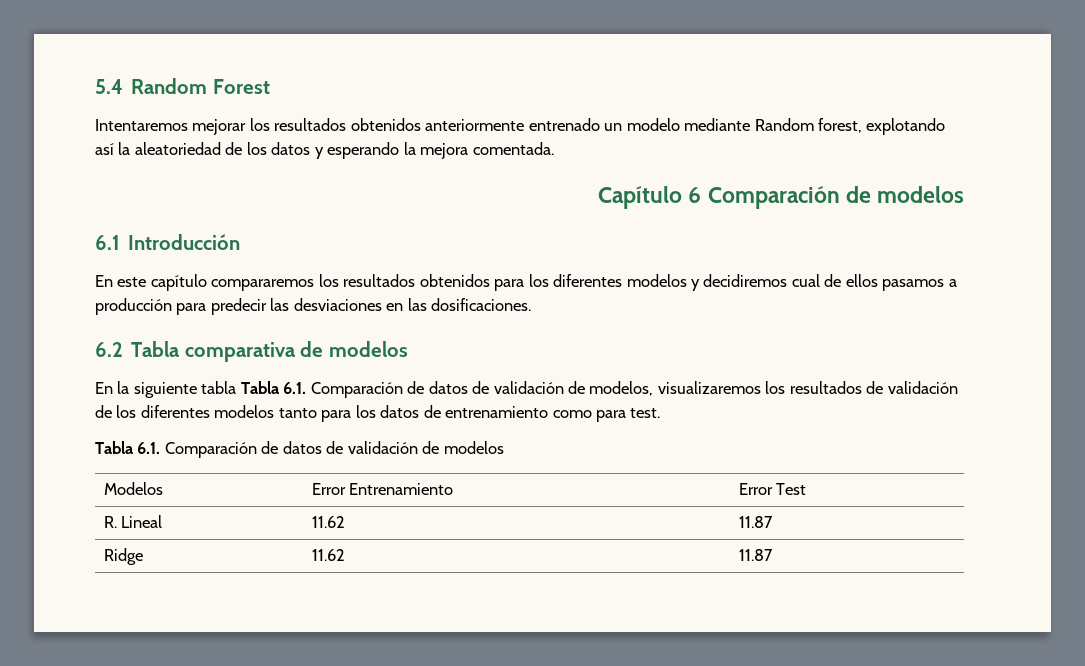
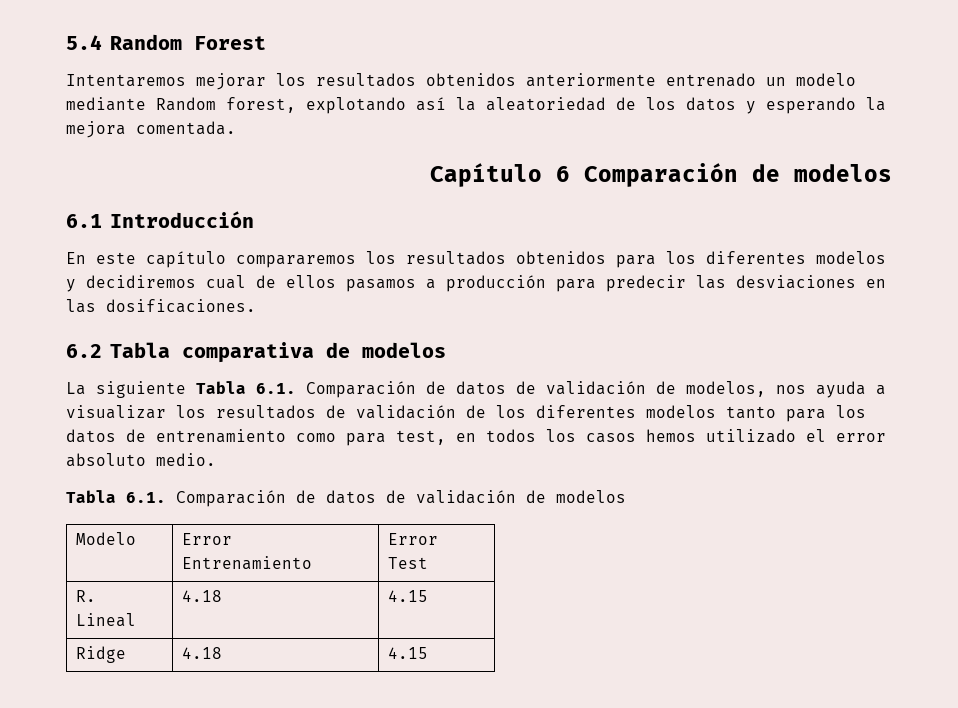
- En la siguiente tabla Tabla 6.1. Comparación de datos de validación de modelos, visualizaremos los resultados de validación de los diferentes modelos tanto para los datos de entrenamiento como para test.
+ La siguiente Tabla 6.1. Comparación de datos de validación de modelos, nos ayuda a visualizar los resultados de validación de los diferentes modelos tanto para los datos de entrenamiento como para test, en todos los casos hemos utilizado el error absoluto medio.
- Modelos | Error Entrenamiento | Error Test
+ Modelo | Error Entrenamiento | Error Test
- R. Lineal | 11.62 | 11.87
+ R. Lineal | 4.18 | 4.15
- Ridge | 11.62 | 11.87
+ Ridge | 4.18 | 4.15

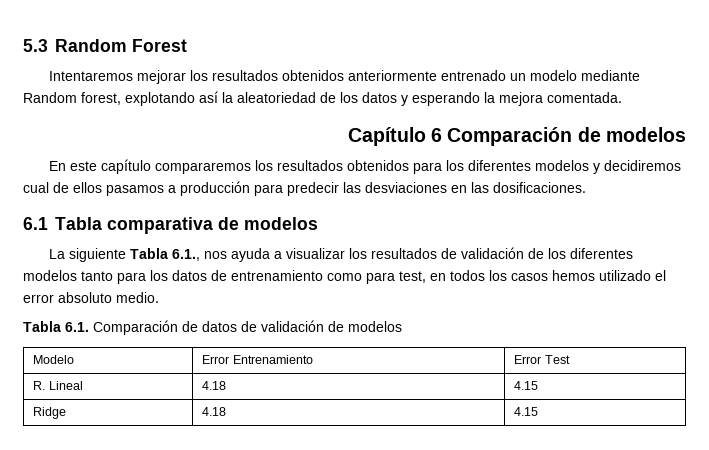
- 5.4 Random Forest
+ 5.3 Random Forest
- 6.1 Introducción
- 6.2 Tabla comparativa de modelos
+ 6.1 Tabla comparativa de modelos
- La siguiente Tabla 6.1. Comparación de datos de validación de modelos, nos ayuda a visualizar los resultados de validación de los diferentes modelos tanto para los datos de entrenamiento como para test, en todos los casos hemos utilizado el error absoluto medio.
+ La siguiente Tabla 6.1., nos ayuda a visualizar los resultados de validación de los diferentes modelos tanto para los datos de entrenamiento como para test, en todos los casos hemos utilizado el error absoluto medio.

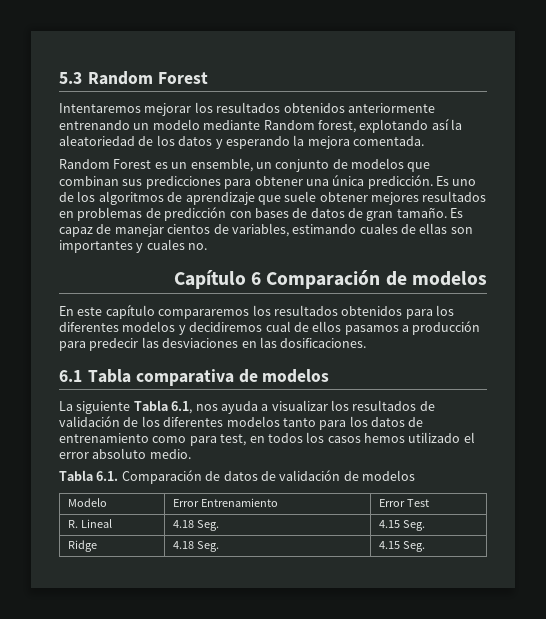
- Intentaremos mejorar los resultados obtenidos anteriormente entrenado un modelo mediante Random forest, explotando así la aleatoriedad de los datos y esperando la mejora comentada.
+ Intentaremos mejorar los resultados obtenidos anteriormente entrenando un modelo mediante Random forest, explotando así la aleatoriedad de los datos y esperando la mejora comentada.
+ Random Forest es un ensemble, un conjunto de modelos que combinan sus predicciones para obtener una única predicción. Es uno de los algoritmos de aprendizaje que suele obtener mejores resultados en problemas de predicción con bases de datos de gran tamaño. Es capaz de manejar cientos de variables, estimando cuales de ellas son importantes y cuales no.
- La siguiente Tabla 6.1., nos ayuda a visualizar los resultados de validación de los diferentes modelos tanto para los datos de entrenamiento como para test, en todos los casos hemos utilizado el error absoluto medio.
+ La siguiente Tabla 6.1, nos ayuda a visualizar los resultados de validación de los diferentes modelos tanto para los datos de entrenamiento como para test, en todos los casos hemos utilizado el error absoluto medio.
- R. Lineal | 4.18 | 4.15
+ R. Lineal | 4.18 Seg. | 4.15 Seg.
- Ridge | 4.18 | 4.15
+ Ridge | 4.18 Seg. | 4.15 Seg.

